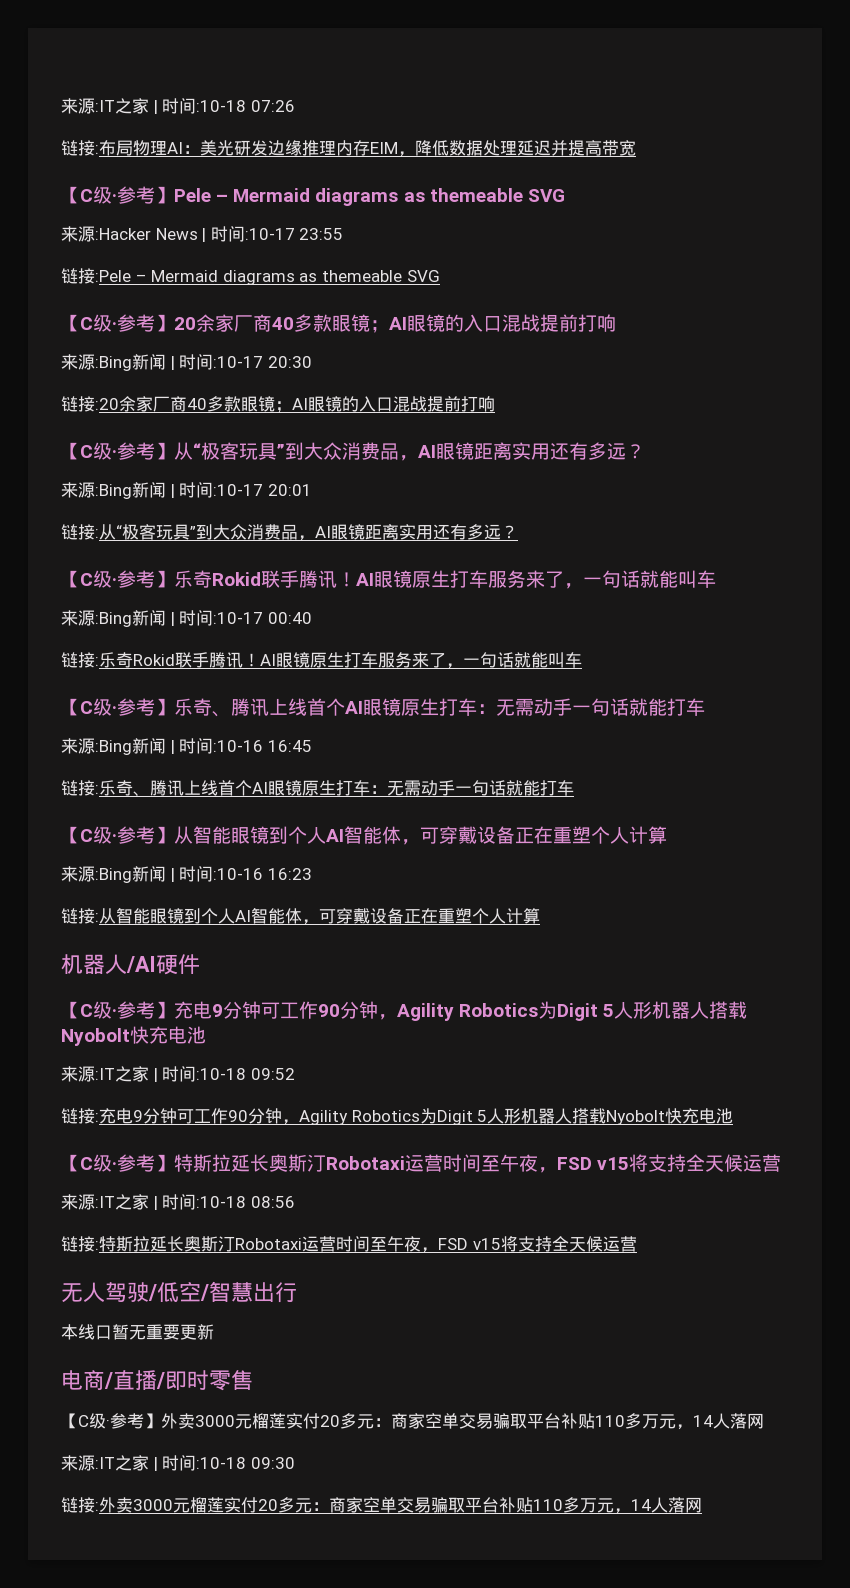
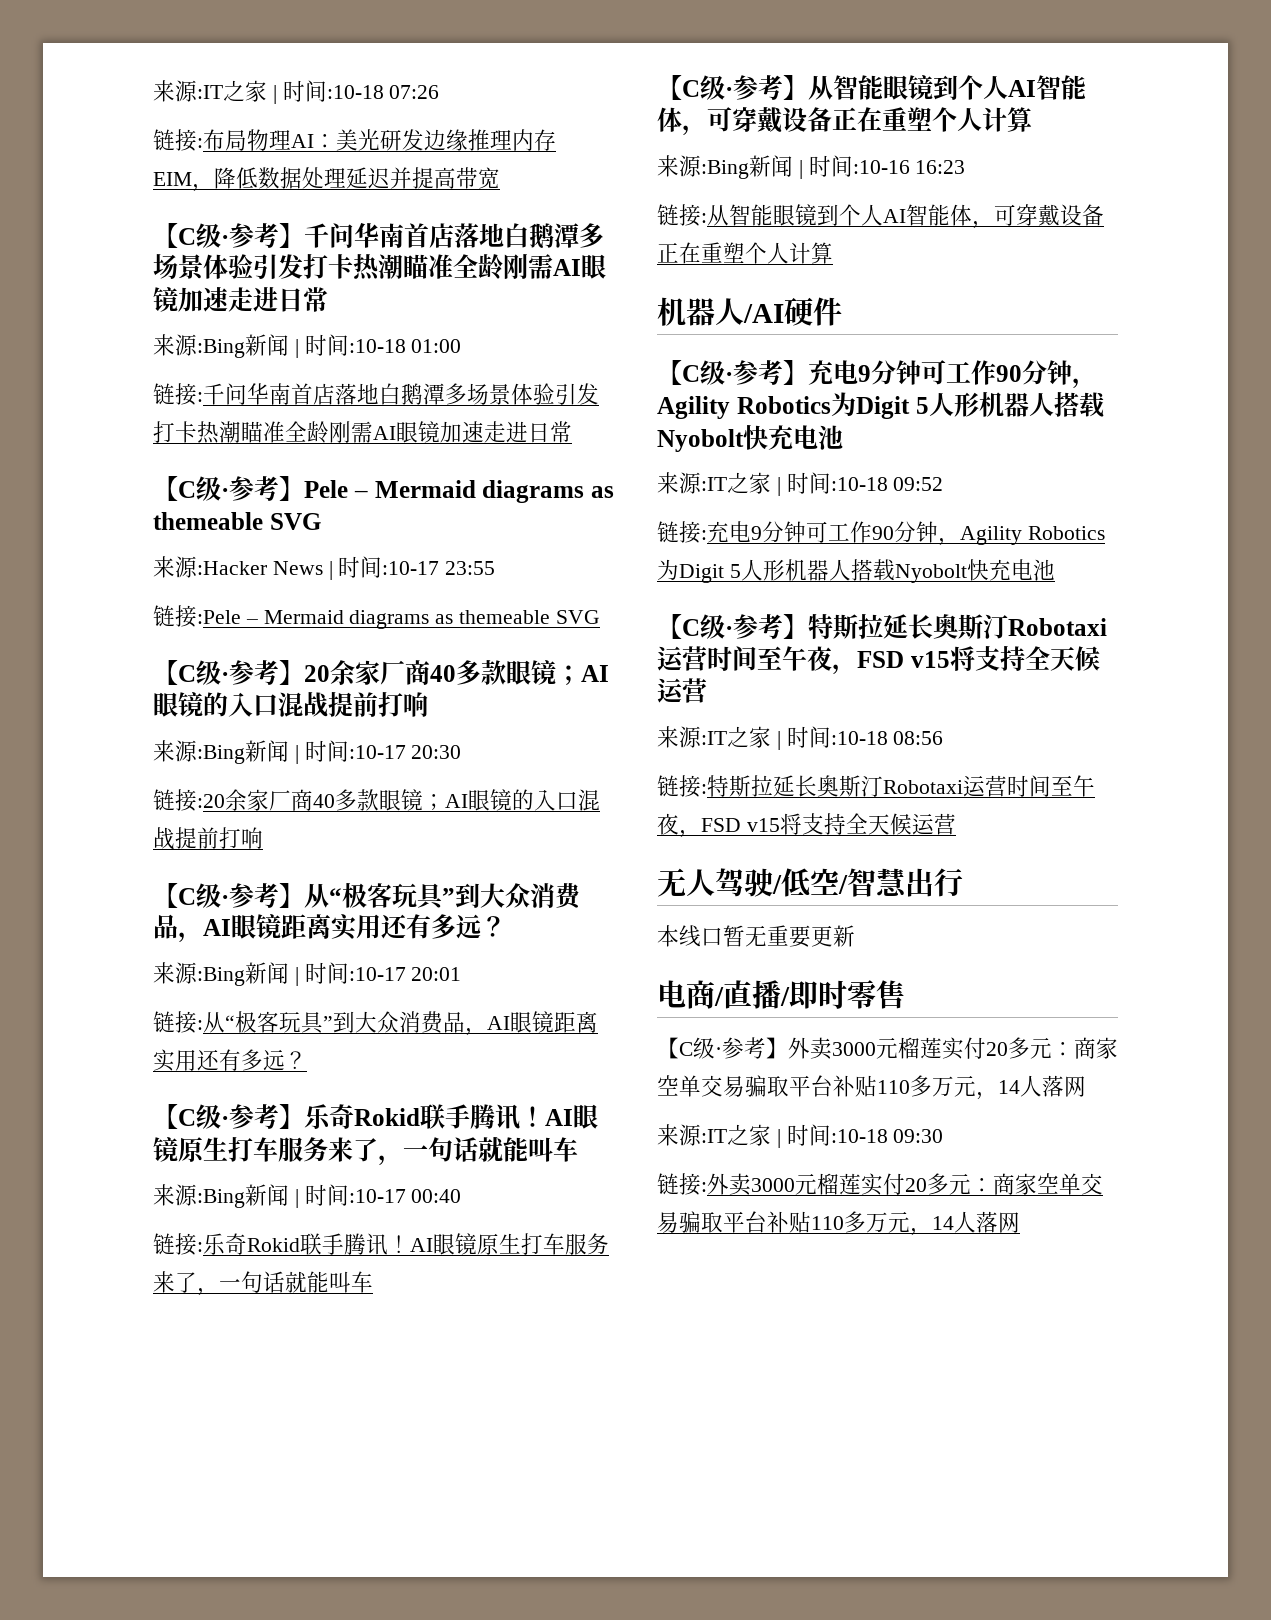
+ 【C级·参考】千问华南首店落地白鹅潭多场景体验引发打卡热潮瞄准全龄刚需AI眼镜加速走进日常
+ 来源:Bing新闻 | 时间:10-18 01:00
+ 链接:千问华南首店落地白鹅潭多场景体验引发打卡热潮瞄准全龄刚需AI眼镜加速走进日常
- 【C级·参考】乐奇、腾讯上线首个AI眼镜原生打车：无需动手一句话就能打车
- 来源:Bing新闻 | 时间:10-16 16:45
- 链接:乐奇、腾讯上线首个AI眼镜原生打车：无需动手一句话就能打车

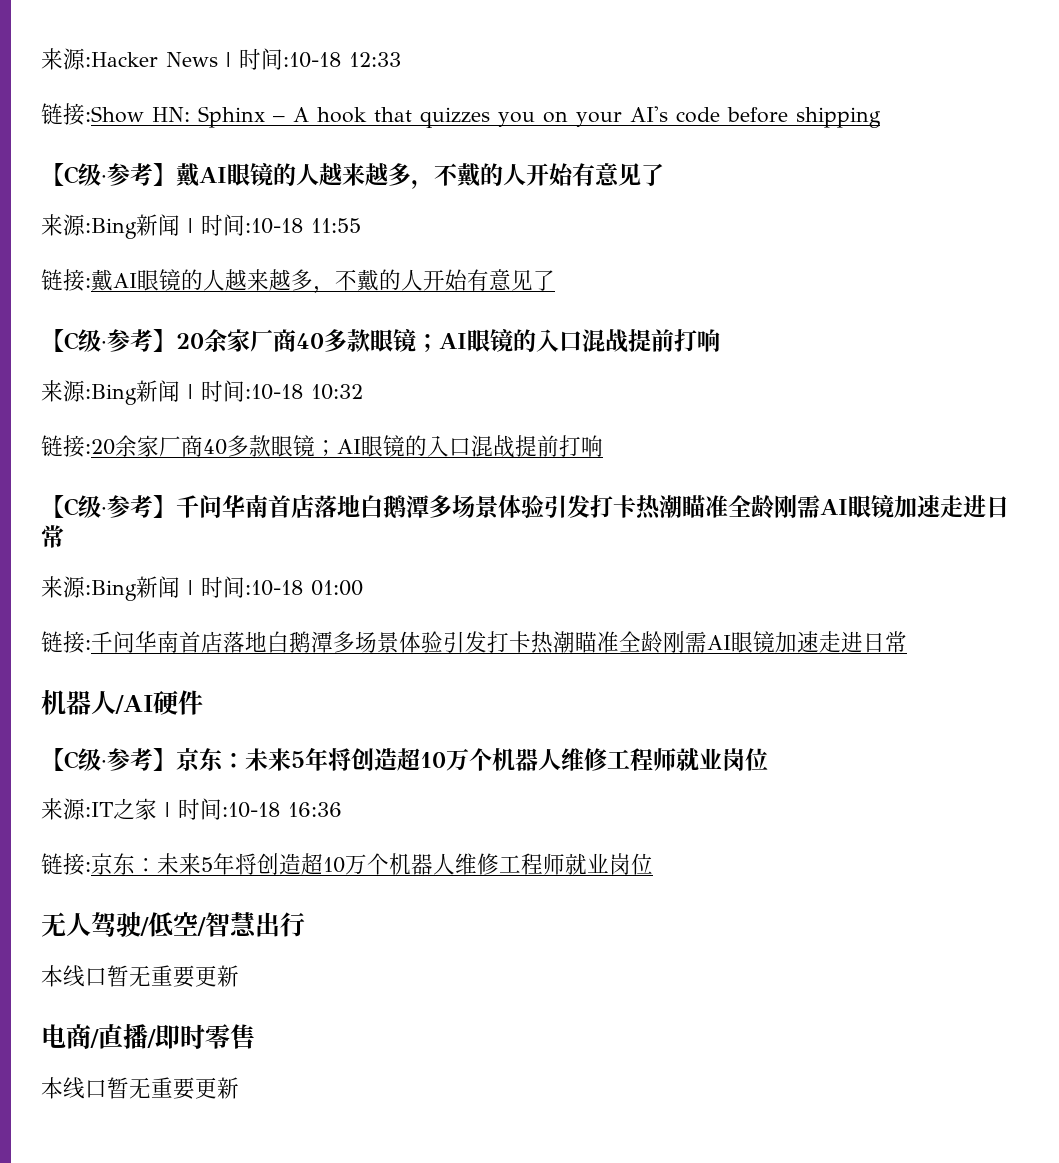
- 来源:IT之家 | 时间:10-18 07:26
- 链接:布局物理AI：美光研发边缘推理内存EIM，降低数据处理延迟并提高带宽
+ 来源:Hacker News | 时间:10-18 12:33
+ 链接:Show HN: Sphinx – A hook that quizzes you on your AI's code before shipping
+ 【C级·参考】戴AI眼镜的人越来越多，不戴的人开始有意见了
+ 来源:Bing新闻 | 时间:10-18 11:55
+ 链接:戴AI眼镜的人越来越多，不戴的人开始有意见了
+ 【C级·参考】20余家厂商40多款眼镜；AI眼镜的入口混战提前打响
+ 来源:Bing新闻 | 时间:10-18 10:32
+ 链接:20余家厂商40多款眼镜；AI眼镜的入口混战提前打响
- 【C级·参考】Pele – Mermaid diagrams as themeable SVG
- 来源:Hacker News | 时间:10-17 23:55
- 链接:Pele – Mermaid diagrams as themeable SVG
- 【C级·参考】20余家厂商40多款眼镜；AI眼镜的入口混战提前打响
- 来源:Bing新闻 | 时间:10-17 20:30
- 链接:20余家厂商40多款眼镜；AI眼镜的入口混战提前打响
- 【C级·参考】从“极客玩具”到大众消费品，AI眼镜距离实用还有多远？
- 来源:Bing新闻 | 时间:10-17 20:01
- 链接:从“极客玩具”到大众消费品，AI眼镜距离实用还有多远？
- 【C级·参考】乐奇Rokid联手腾讯！AI眼镜原生打车服务来了，一句话就能叫车
- 来源:Bing新闻 | 时间:10-17 00:40
- 链接:乐奇Rokid联手腾讯！AI眼镜原生打车服务来了，一句话就能叫车
- 【C级·参考】从智能眼镜到个人AI智能体，可穿戴设备正在重塑个人计算
- 来源:Bing新闻 | 时间:10-16 16:23
- 链接:从智能眼镜到个人AI智能体，可穿戴设备正在重塑个人计算
- 【C级·参考】充电9分钟可工作90分钟，Agility Robotics为Digit 5人形机器人搭载Nyobolt快充电池
- 来源:IT之家 | 时间:10-18 09:52
- 链接:充电9分钟可工作90分钟，Agility Robotics为Digit 5人形机器人搭载Nyobolt快充电池
- 【C级·参考】特斯拉延长奥斯汀Robotaxi运营时间至午夜，FSD v15将支持全天候运营
- 来源:IT之家 | 时间:10-18 08:56
- 链接:特斯拉延长奥斯汀Robotaxi运营时间至午夜，FSD v15将支持全天候运营
+ 【C级·参考】京东：未来5年将创造超10万个机器人维修工程师就业岗位
+ 来源:IT之家 | 时间:10-18 16:36
+ 链接:京东：未来5年将创造超10万个机器人维修工程师就业岗位
  电商/直播/即时零售
- 【C级·参考】外卖3000元榴莲实付20多元：商家空单交易骗取平台补贴110多万元，14人落网
- 来源:IT之家 | 时间:10-18 09:30
- 链接:外卖3000元榴莲实付20多元：商家空单交易骗取平台补贴110多万元，14人落网
+ 本线口暂无重要更新

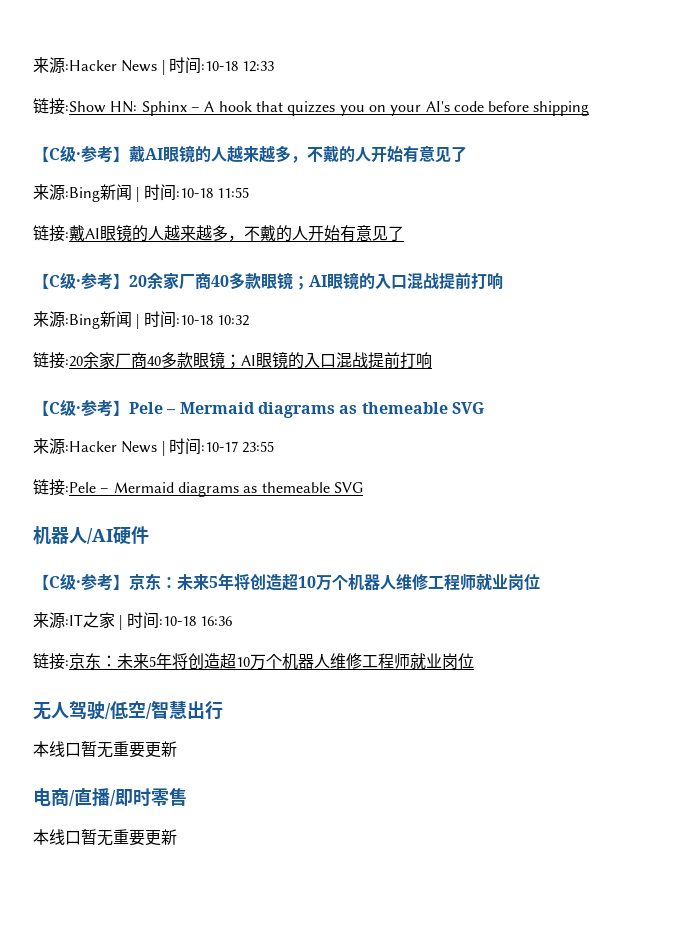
- 【C级·参考】千问华南首店落地白鹅潭多场景体验引发打卡热潮瞄准全龄刚需AI眼镜加速走进日常
- 来源:Bing新闻 | 时间:10-18 01:00
- 链接:千问华南首店落地白鹅潭多场景体验引发打卡热潮瞄准全龄刚需AI眼镜加速走进日常
+ 【C级·参考】Pele – Mermaid diagrams as themeable SVG
+ 来源:Hacker News | 时间:10-17 23:55
+ 链接:Pele – Mermaid diagrams as themeable SVG

